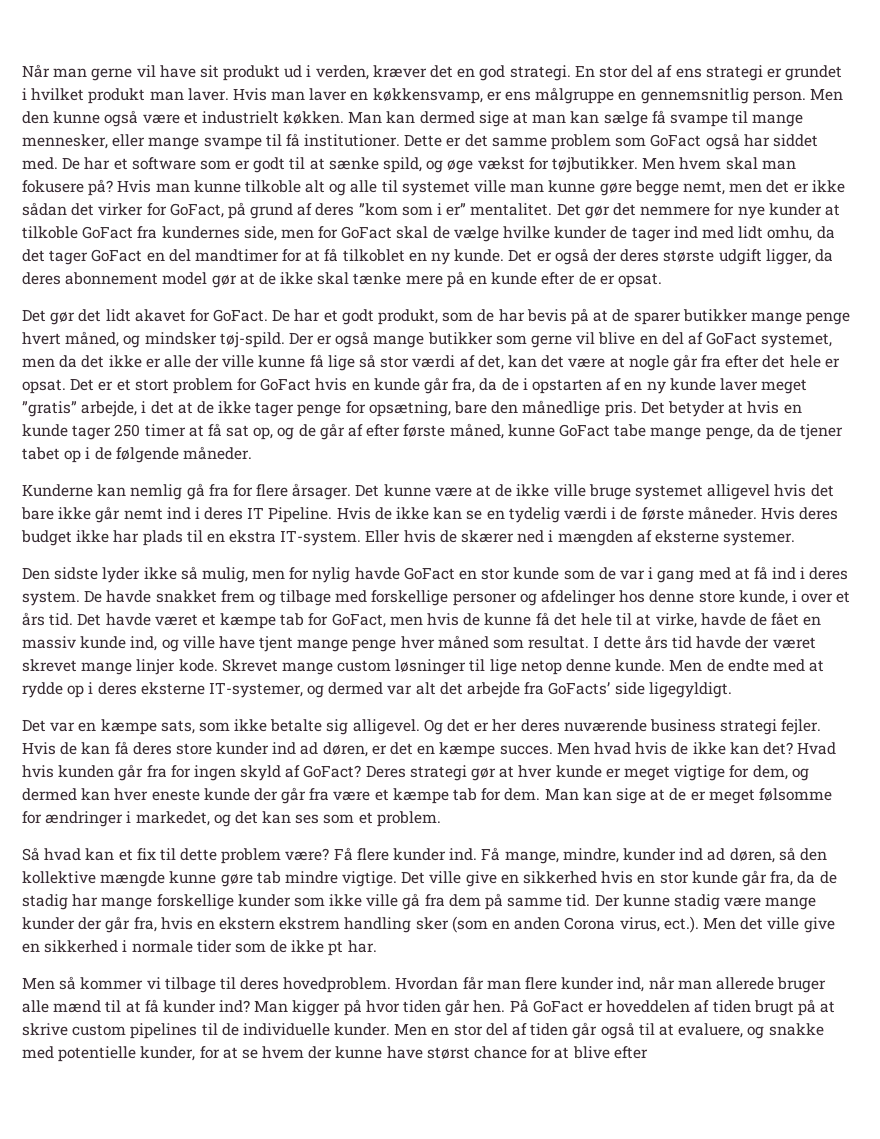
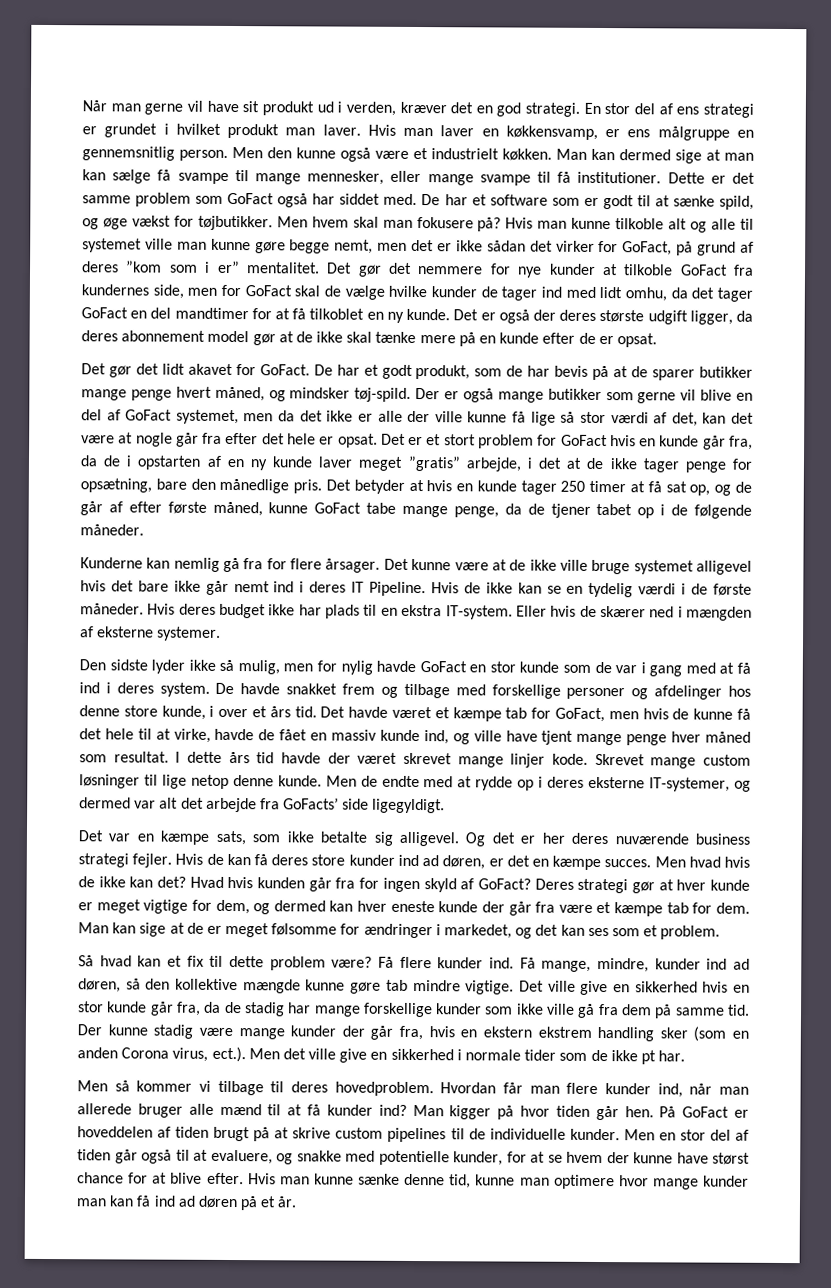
- Men en stor del af tiden går også til at evaluere, og snakke med potentielle kunder, for at se hvem der kunne have størst chance for at blive efter
+ Men en stor del af tiden går også til at evaluere, og snakke med potentielle kunder, for at se hvem der kunne have størst chance for at blive efter. Hvis man kunne sænke denne tid, kunne man optimere hvor mange kunder man kan få ind ad døren på et år.

